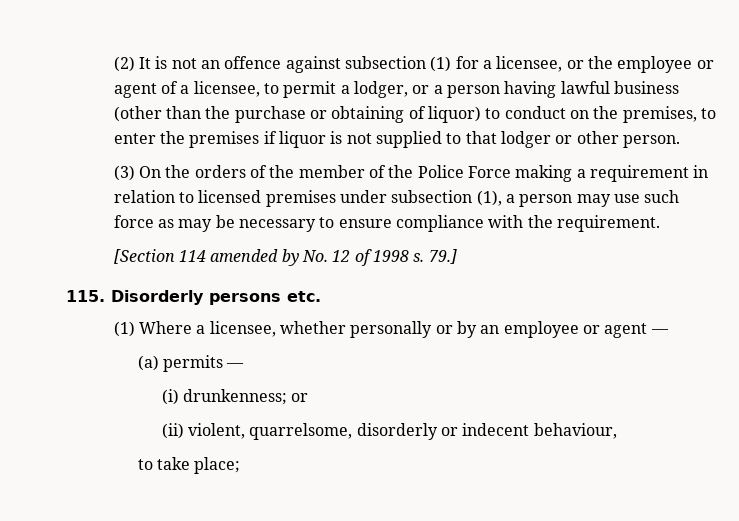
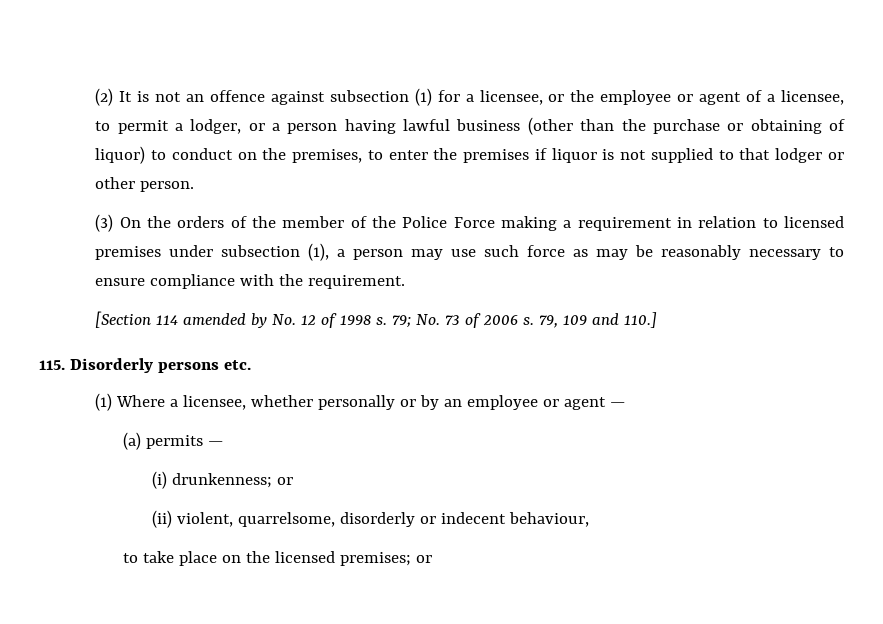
- (3) On the orders of the member of the Police Force making a requirement in relation to licensed premises under subsection (1), a person may use such force as may be necessary to ensure compliance with the requirement.
+ (3) On the orders of the member of the Police Force making a requirement in relation to licensed premises under subsection (1), a person may use such force as may be reasonably necessary to ensure compliance with the requirement.
- 79.]
+ 79; No. 73 of 2006 s. 79, 109 and 110.]
- to take place;
+ to take place on the licensed premises; or

